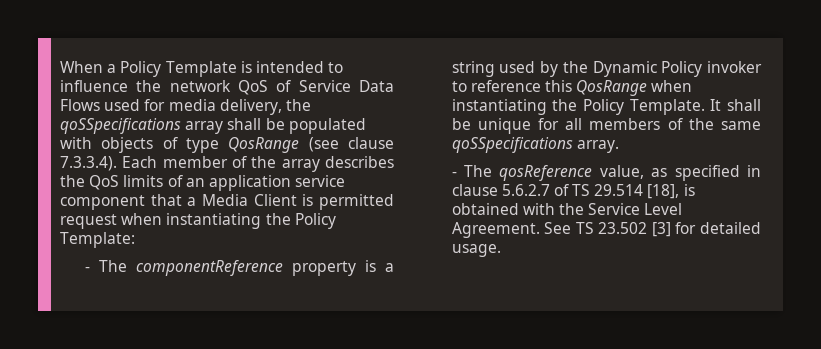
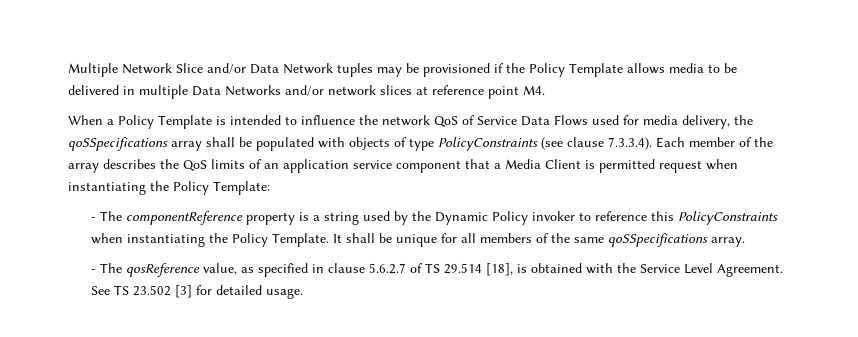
+ Multiple Network Slice and/or Data Network tuples may be provisioned if the Policy Template allows media to be delivered in multiple Data Networks and/or network slices at reference point M4.
- When a Policy Template is intended to influence the network QoS of Service Data Flows used for media delivery, the qoSSpecifications array shall be populated with objects of type QosRange (see clause 7.3.3.4). Each member of the array describes the QoS limits of an application service component that a Media Client is permitted request when instantiating the Policy Template:
+ When a Policy Template is intended to influence the network QoS of Service Data Flows used for media delivery, the qoSSpecifications array shall be populated with objects of type PolicyConstraints (see clause 7.3.3.4). Each member of the array describes the QoS limits of an application service component that a Media Client is permitted request when instantiating the Policy Template:
- - The componentReference property is a string used by the Dynamic Policy invoker to reference this QosRange when instantiating the Policy Template.
+ - The componentReference property is a string used by the Dynamic Policy invoker to reference this PolicyConstraints when instantiating the Policy Template.

